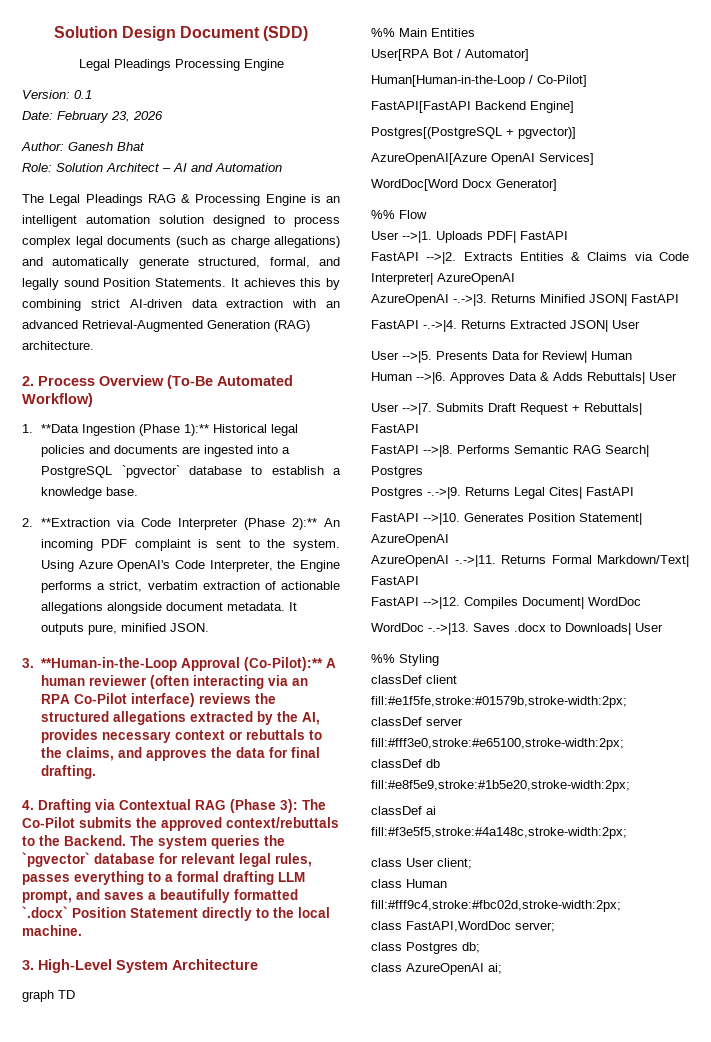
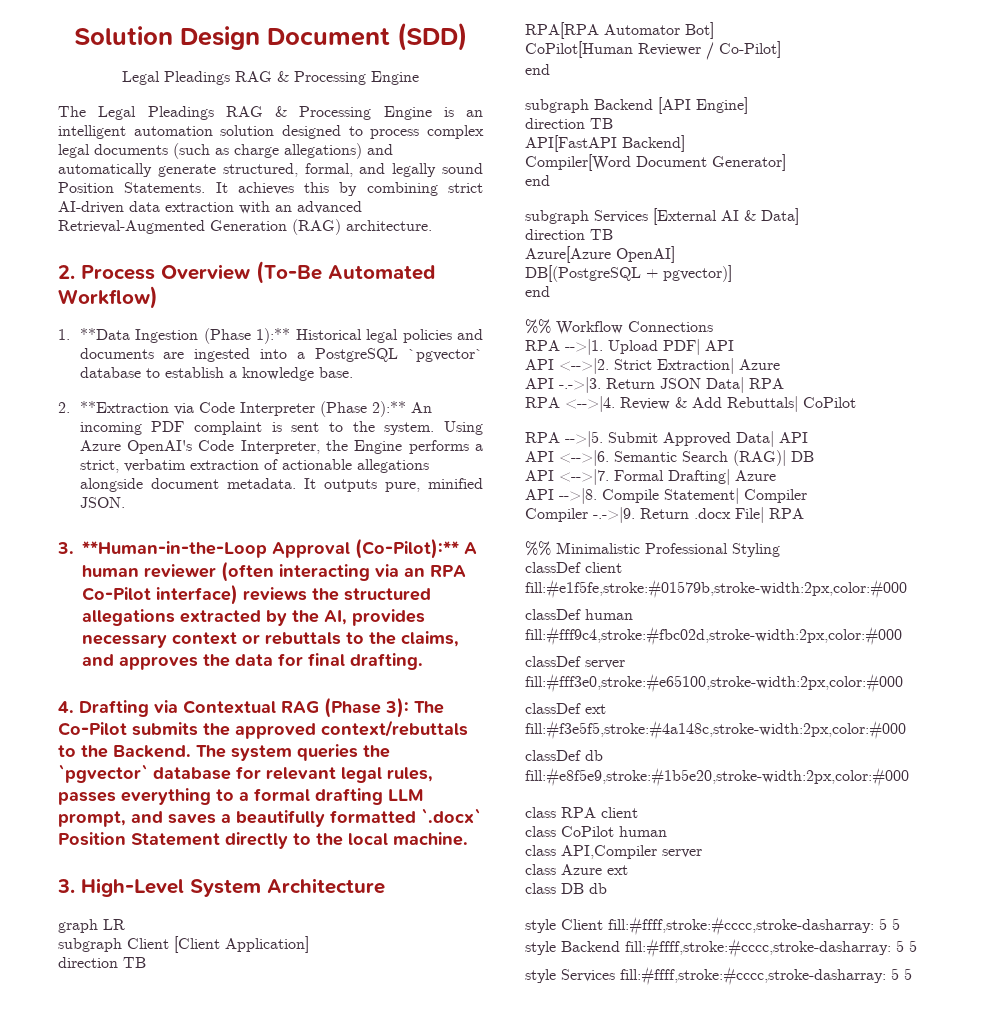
  Solution Design Document (SDD)
- Legal Pleadings Processing Engine
- Version: 0.1
- Date: February 23, 2026
- Author: Ganesh Bhat
- Role: Solution Architect – AI and Automation
+ Legal Pleadings RAG & Processing Engine
- graph TD
- %% Main Entities
- User[RPA Bot / Automator]
- Human[Human-in-the-Loop / Co-Pilot]
- FastAPI[FastAPI Backend Engine]
- Postgres[(PostgreSQL + pgvector)]
- AzureOpenAI[Azure OpenAI Services]
- WordDoc[Word Docx Generator]
- %% Flow
- User -->|1. Uploads PDF| FastAPI
- FastAPI -->|2. Extracts Entities & Claims via Code Interpreter| AzureOpenAI
- AzureOpenAI -.->|3. Returns Minified JSON| FastAPI
- FastAPI -.->|4. Returns Extracted JSON| User
- User -->|5. Presents Data for Review| Human
- Human -->|6. Approves Data & Adds Rebuttals| User
- User -->|7. Submits Draft Request + Rebuttals| FastAPI
- FastAPI -->|8. Performs Semantic RAG Search| Postgres
- Postgres -.->|9. Returns Legal Cites| FastAPI
- FastAPI -->|10. Generates Position Statement| AzureOpenAI
- AzureOpenAI -.->|11. Returns Formal Markdown/Text| FastAPI
- FastAPI -->|12. Compiles Document| WordDoc
- WordDoc -.->|13. Saves .docx to Downloads| User
- %% Styling
+ graph LR
+ subgraph Client [Client Application]
+ direction TB
+ RPA[RPA Automator Bot]
+ CoPilot[Human Reviewer / Co-Pilot]
+ end
+ subgraph Backend [API Engine]
+ direction TB
+ API[FastAPI Backend]
+ Compiler[Word Document Generator]
+ end
+ subgraph Services [External AI & Data]
+ direction TB
+ Azure[Azure OpenAI]
+ DB[(PostgreSQL + pgvector)]
+ end
+ %% Workflow Connections
+ RPA -->|1. Upload PDF| API
+ API <-->|2. Strict Extraction| Azure
+ API -.->|3. Return JSON Data| RPA
+ RPA <-->|4. Review & Add Rebuttals| CoPilot
+ RPA -->|5. Submit Approved Data| API
+ API <-->|6. Semantic Search (RAG)| DB
+ API <-->|7. Formal Drafting| Azure
+ API -->|8. Compile Statement| Compiler
+ Compiler -.->|9. Return .docx File| RPA
+ %% Minimalistic Professional Styling
- classDef client fill:#e1f5fe,stroke:#01579b,stroke-width:2px;
- classDef server fill:#fff3e0,stroke:#e65100,stroke-width:2px;
- classDef db fill:#e8f5e9,stroke:#1b5e20,stroke-width:2px;
- classDef ai fill:#f3e5f5,stroke:#4a148c,stroke-width:2px;
- class User client;
- class Human fill:#fff9c4,stroke:#fbc02d,stroke-width:2px;
- class FastAPI,WordDoc server;
- class Postgres db;
- class AzureOpenAI ai;
+ classDef client fill:#e1f5fe,stroke:#01579b,stroke-width:2px,color:#000
+ classDef human fill:#fff9c4,stroke:#fbc02d,stroke-width:2px,color:#000
+ classDef server fill:#fff3e0,stroke:#e65100,stroke-width:2px,color:#000
+ classDef ext fill:#f3e5f5,stroke:#4a148c,stroke-width:2px,color:#000
+ classDef db fill:#e8f5e9,stroke:#1b5e20,stroke-width:2px,color:#000
+ class RPA client
+ class CoPilot human
+ class API,Compiler server
+ class Azure ext
+ class DB db
+ style Client fill:#ffff,stroke:#cccc,stroke-dasharray: 5 5
+ style Backend fill:#ffff,stroke:#cccc,stroke-dasharray: 5 5
+ style Services fill:#ffff,stroke:#cccc,stroke-dasharray: 5 5

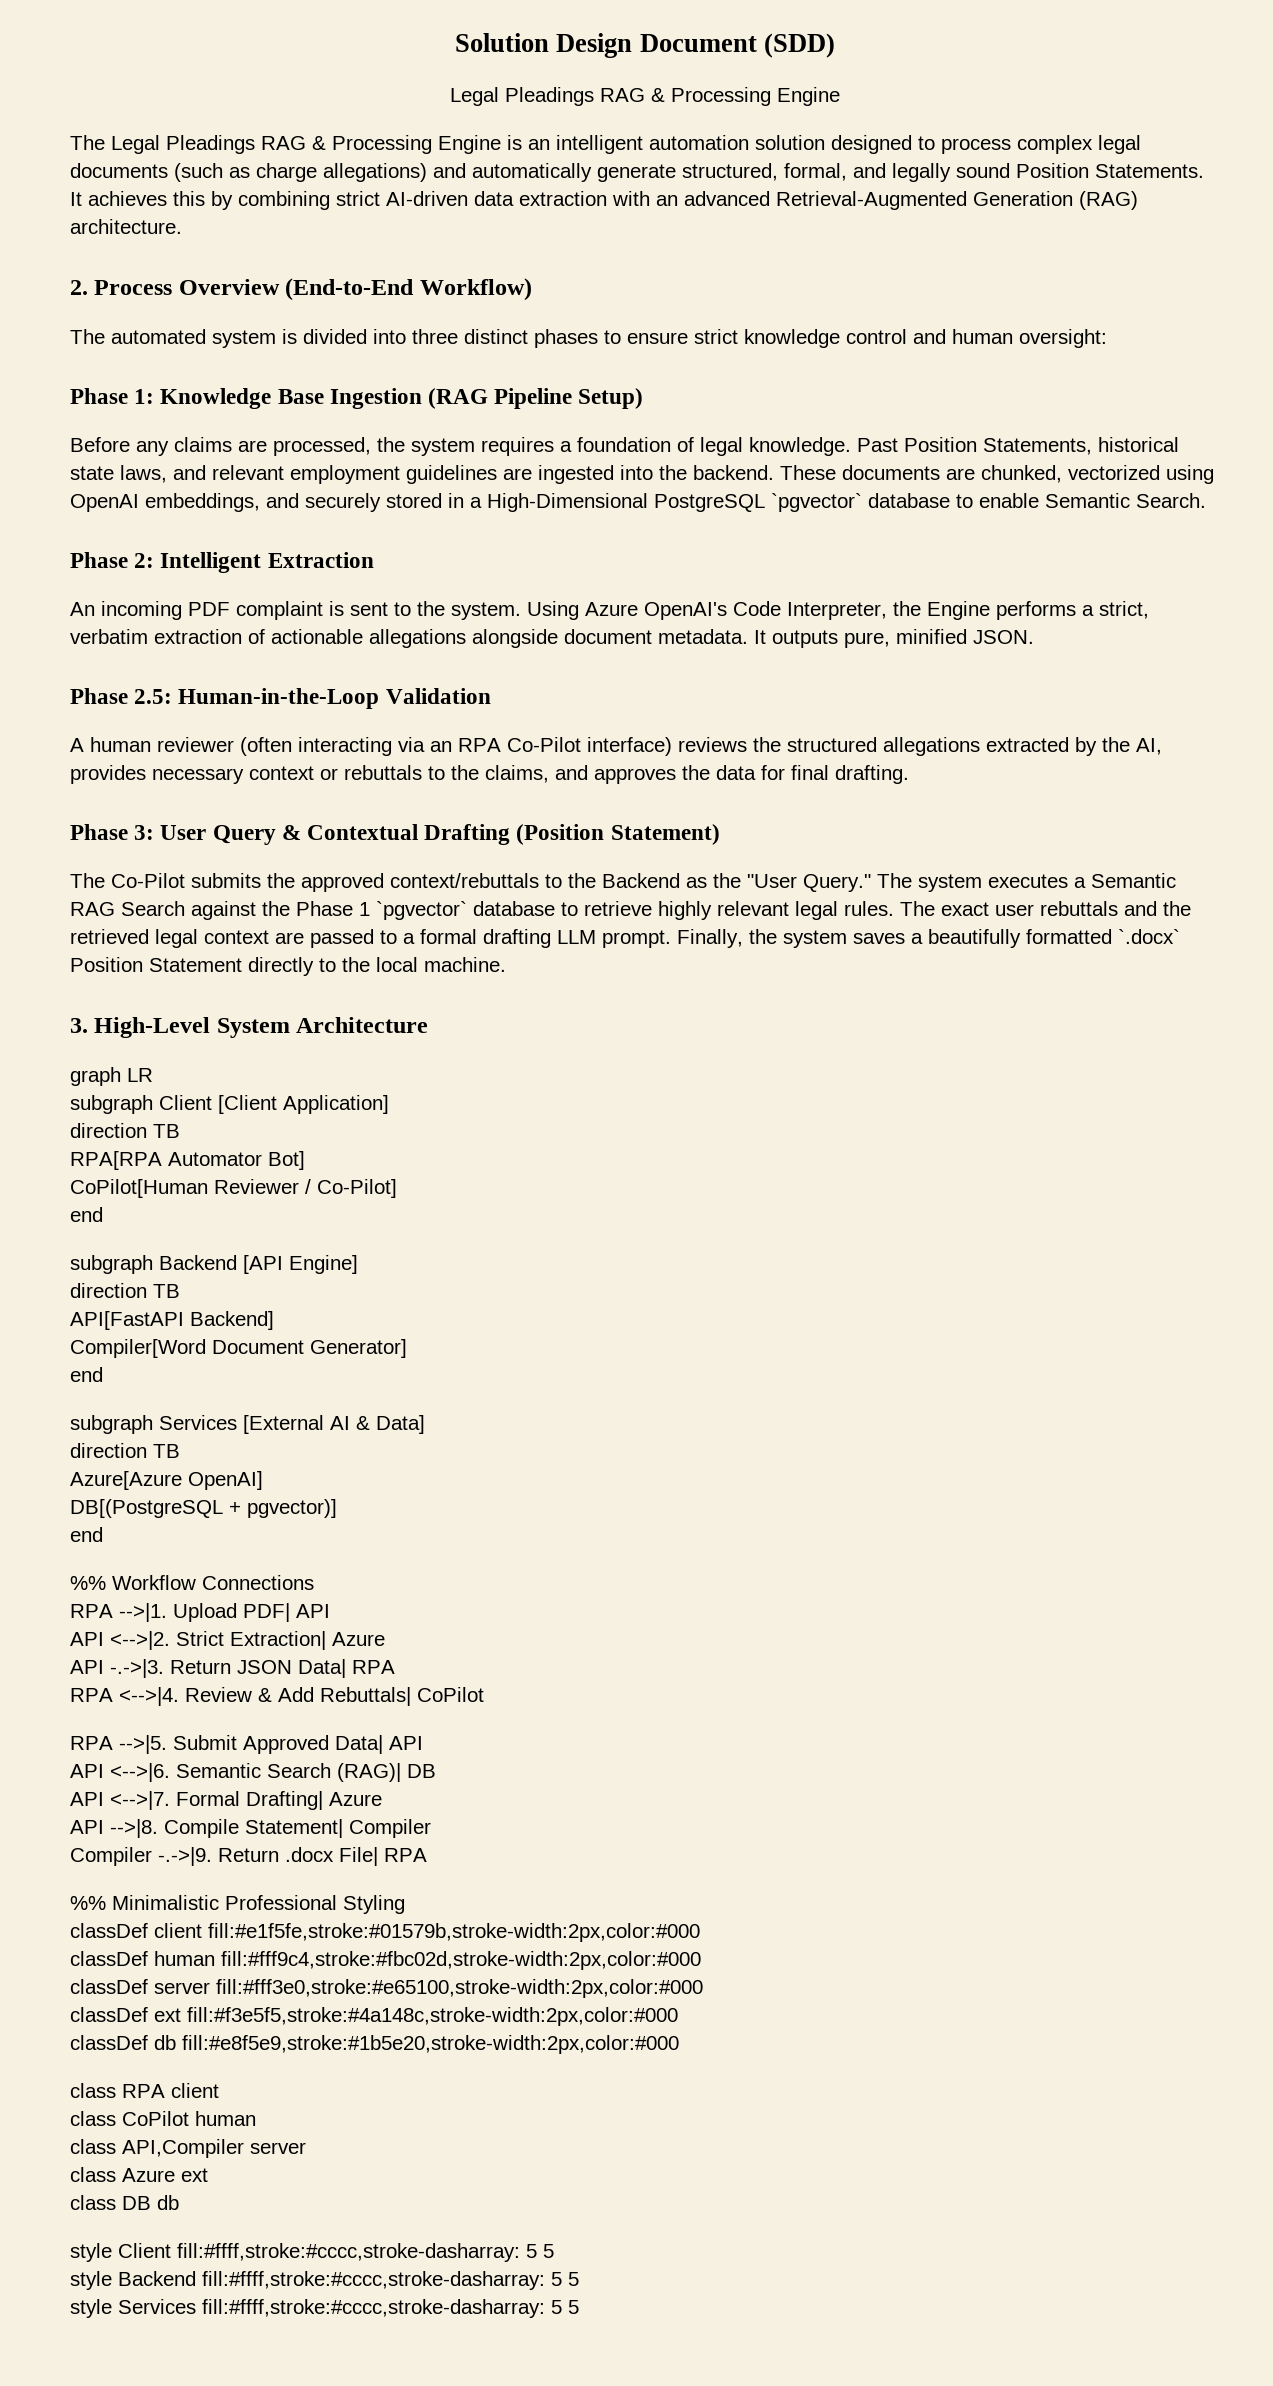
- 2. Process Overview (To-Be Automated Workflow)
+ 2. Process Overview (End-to-End Workflow)
- 1. **Data Ingestion (Phase 1):** Historical legal policies and documents are ingested into a PostgreSQL `pgvector` database to establish a knowledge base.
- 2. **Extraction via Code Interpreter (Phase 2):** An incoming PDF complaint is sent to the system.
+ The automated system is divided into three distinct phases to ensure strict knowledge control and human oversight:
+ Phase 1: Knowledge Base Ingestion (RAG Pipeline Setup)
+ Before any claims are processed, the system requires a foundation of legal knowledge. Past Position Statements, historical state laws, and relevant employment guidelines are ingested into the backend. These documents are chunked, vectorized using OpenAI embeddings, and securely stored in a High-Dimensional PostgreSQL `pgvector` database to enable Semantic Search.
+ Phase 2: Intelligent Extraction
+ An incoming PDF complaint is sent to the system.
- 3. **Human-in-the-Loop Approval (Co-Pilot):** A human reviewer (often interacting via an RPA Co-Pilot interface) reviews the structured allegations extracted by the AI, provides necessary context or rebuttals to the claims, and approves the data for final drafting.
+ Phase 2.5: Human-in-the-Loop Validation
+ A human reviewer (often interacting via an RPA Co-Pilot interface) reviews the structured allegations extracted by the AI, provides necessary context or rebuttals to the claims, and approves the data for final drafting.
- 4. Drafting via Contextual RAG (Phase 3): The Co-Pilot submits the approved context/rebuttals to the Backend. The system queries the `pgvector` database for relevant legal rules, passes everything to a formal drafting LLM prompt, and saves a beautifully formatted `.docx` Position Statement directly to the local machine.
+ Phase 3: User Query & Contextual Drafting (Position Statement)
+ The Co-Pilot submits the approved context/rebuttals to the Backend as the "User Query." The system executes a Semantic RAG Search against the Phase 1 `pgvector` database to retrieve highly relevant legal rules. The exact user rebuttals and the retrieved legal context are passed to a formal drafting LLM prompt. Finally, the system saves a beautifully formatted `.docx` Position Statement directly to the local machine.

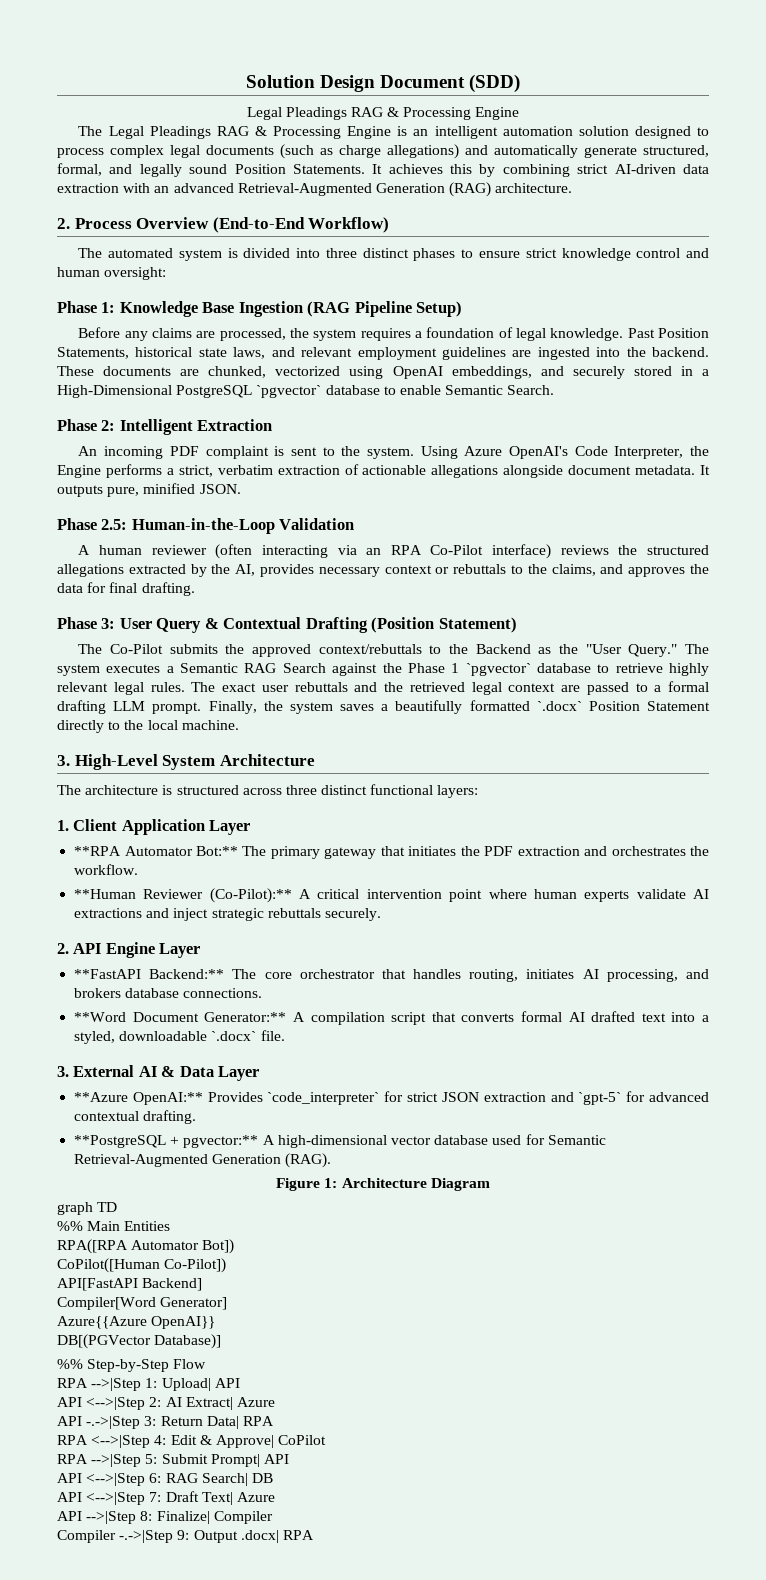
- graph LR
- subgraph Client [Client Application]
- direction TB
- RPA[RPA Automator Bot]
- CoPilot[Human Reviewer / Co-Pilot]
- end
- subgraph Backend [API Engine]
- direction TB
+ The architecture is structured across three distinct functional layers:
+ 1. Client Application Layer
+ **RPA Automator Bot:** The primary gateway that initiates the PDF extraction and orchestrates the workflow.
+ **Human Reviewer (Co-Pilot):** A critical intervention point where human experts validate AI extractions and inject strategic rebuttals securely.
+ 2. API Engine Layer
+ **FastAPI Backend:** The core orchestrator that handles routing, initiates AI processing, and brokers database connections.
+ **Word Document Generator:** A compilation script that converts formal AI drafted text into a styled, downloadable `.docx` file.
+ 3. External AI & Data Layer
+ **Azure OpenAI:** Provides `code_interpreter` for strict JSON extraction and `gpt-5` for advanced contextual drafting.
+ **PostgreSQL + pgvector:** A high-dimensional vector database used for Semantic Retrieval-Augmented Generation (RAG).
+ Figure 1: Architecture Diagram
+ graph TD
+ %% Main Entities
+ RPA([RPA Automator Bot])
+ CoPilot([Human Co-Pilot])
- Compiler[Word Document Generator]
- end
- subgraph Services [External AI & Data]
- direction TB
- Azure[Azure OpenAI]
- DB[(PostgreSQL + pgvector)]
- end
- %% Workflow Connections
- RPA -->|1. Upload PDF| API
- API <-->|2. Strict Extraction| Azure
- API -.->|3. Return JSON Data| RPA
+ Compiler[Word Generator]
+ Azure{{Azure OpenAI}}
+ DB[(PGVector Database)]
+ %% Step-by-Step Flow
+ RPA -->|Step 1: Upload| API
+ API <-->|Step 2: AI Extract| Azure
+ API -.->|Step 3: Return Data| RPA
- RPA <-->|4. Review & Add Rebuttals| CoPilot
- RPA -->|5. Submit Approved Data| API
- API <-->|6. Semantic Search (RAG)| DB
- API <-->|7. Formal Drafting| Azure
- API -->|8. Compile Statement| Compiler
+ RPA <-->|Step 4: Edit & Approve| CoPilot
+ RPA -->|Step 5: Submit Prompt| API
+ API <-->|Step 6: RAG Search| DB
+ API <-->|Step 7: Draft Text| Azure
+ API -->|Step 8: Finalize| Compiler
- Compiler -.->|9. Return .docx File| RPA
- %% Minimalistic Professional Styling
- classDef client fill:#e1f5fe,stroke:#01579b,stroke-width:2px,color:#000
- classDef human fill:#fff9c4,stroke:#fbc02d,stroke-width:2px,color:#000
- classDef server fill:#fff3e0,stroke:#e65100,stroke-width:2px,color:#000
- classDef ext fill:#f3e5f5,stroke:#4a148c,stroke-width:2px,color:#000
- classDef db fill:#e8f5e9,stroke:#1b5e20,stroke-width:2px,color:#000
- class RPA client
- class CoPilot human
- class API,Compiler server
- class Azure ext
- class DB db
- style Client fill:#ffff,stroke:#cccc,stroke-dasharray: 5 5
- style Backend fill:#ffff,stroke:#cccc,stroke-dasharray: 5 5
- style Services fill:#ffff,stroke:#cccc,stroke-dasharray: 5 5
+ Compiler -.->|Step 9: Output .docx| RPA

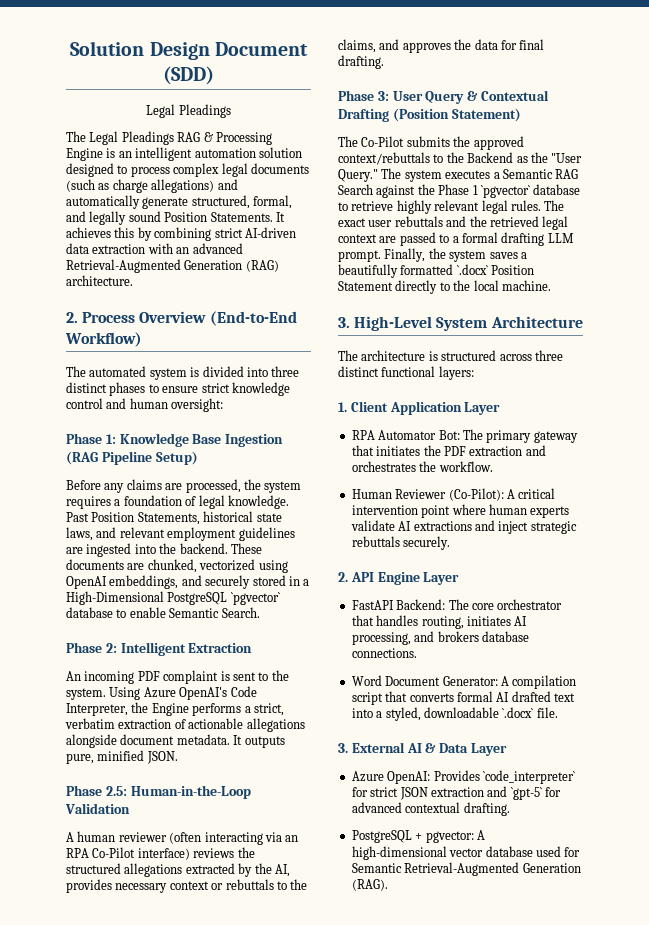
  Solution Design Document (SDD)
- Legal Pleadings RAG & Processing Engine
+ Legal Pleadings
- **RPA Automator Bot:** The primary gateway that initiates the PDF extraction and orchestrates the workflow.
+ RPA Automator Bot: The primary gateway that initiates the PDF extraction and orchestrates the workflow.
- **Human Reviewer (Co-Pilot):** A critical intervention point where human experts validate AI extractions and inject strategic rebuttals securely.
+ Human Reviewer (Co-Pilot): A critical intervention point where human experts validate AI extractions and inject strategic rebuttals securely.
- **FastAPI Backend:** The core orchestrator that handles routing, initiates AI processing, and brokers database connections.
+ FastAPI Backend: The core orchestrator that handles routing, initiates AI processing, and brokers database connections.
- **Word Document Generator:** A compilation script that converts formal AI drafted text into a styled, downloadable `.docx` file.
+ Word Document Generator: A compilation script that converts formal AI drafted text into a styled, downloadable `.docx` file.
- **Azure OpenAI:** Provides `code_interpreter` for strict JSON extraction and `gpt-5` for advanced contextual drafting.
+ Azure OpenAI: Provides `code_interpreter` for strict JSON extraction and `gpt-5` for advanced contextual drafting.
- **PostgreSQL + pgvector:** A high-dimensional vector database used for Semantic Retrieval-Augmented Generation (RAG).
+ PostgreSQL + pgvector: A high-dimensional vector database used for Semantic Retrieval-Augmented Generation (RAG).
- Figure 1: Architecture Diagram
- graph TD
- %% Main Entities
- RPA([RPA Automator Bot])
- CoPilot([Human Co-Pilot])
- API[FastAPI Backend]
- Compiler[Word Generator]
- Azure{{Azure OpenAI}}
- DB[(PGVector Database)]
- %% Step-by-Step Flow
- RPA -->|Step 1: Upload| API
- API <-->|Step 2: AI Extract| Azure
- API -.->|Step 3: Return Data| RPA
- RPA <-->|Step 4: Edit & Approve| CoPilot
- RPA -->|Step 5: Submit Prompt| API
- API <-->|Step 6: RAG Search| DB
- API <-->|Step 7: Draft Text| Azure
- API -->|Step 8: Finalize| Compiler
- Compiler -.->|Step 9: Output .docx| RPA

